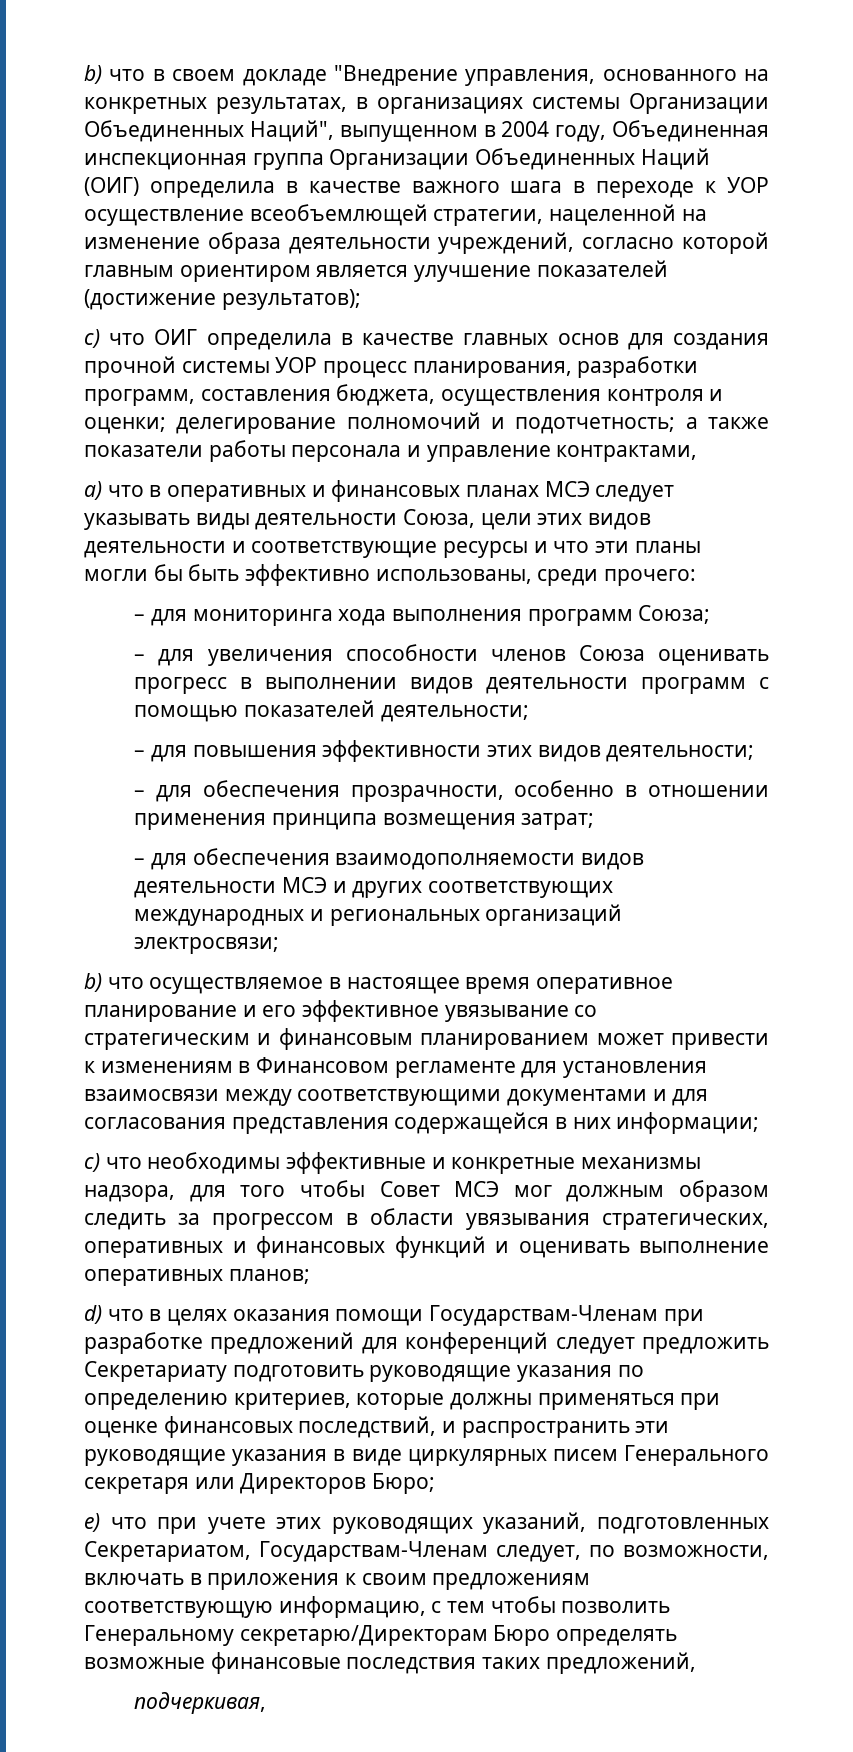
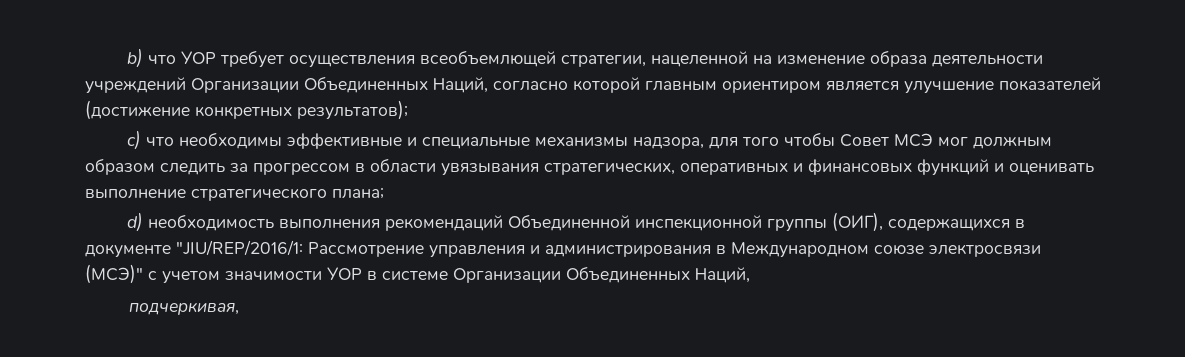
- b) что в своем докладе "Внедрение управления, основанного на конкретных результатах, в организациях системы Организации Объединенных Наций", выпущенном в 2004 году, Объединенная инспекционная группа Организации Объединенных Наций (ОИГ) определила в качестве важного шага в переходе к УОР осуществление всеобъемлющей стратегии, нацеленной на изменение образа деятельности учреждений, согласно которой главным ориентиром является улучшение показателей (достижение результатов);
+ b) что УОР требует осуществления всеобъемлющей стратегии, нацеленной на изменение образа деятельности учреждений Организации Объединенных Наций, согласно которой главным ориентиром является улучшение показателей (достижение конкретных результатов);
- c) что ОИГ определила в качестве главных основ для создания прочной системы УОР процесс планирования, разработки программ, составления бюджета, осуществления контроля и оценки; делегирование полномочий и подотчетность; а также показатели работы персонала и управление контрактами,
- a) что в оперативных и финансовых планах МСЭ следует указывать виды деятельности Союза, цели этих видов деятельности и соответствующие ресурсы и что эти планы могли бы быть эффективно использованы, среди прочего:
- – для мониторинга хода выполнения программ Союза;
- – для увеличения способности членов Союза оценивать прогресс в выполнении видов деятельности программ с помощью показателей деятельности;
- – для повышения эффективности этих видов деятельности;
- – для обеспечения прозрачности, особенно в отношении применения принципа возмещения затрат;
- – для обеспечения взаимодополняемости видов деятельности МСЭ и других соответствующих международных и региональных организаций электросвязи;
- b) что осуществляемое в настоящее время оперативное планирование и его эффективное увязывание со стратегическим и финансовым планированием может привести к изменениям в Финансовом регламенте для установления взаимосвязи между соответствующими документами и для согласования представления содержащейся в них информации;
- c) что необходимы эффективные и конкретные механизмы надзора, для того чтобы Совет МСЭ мог должным образом следить за прогрессом в области увязывания стратегических, оперативных и финансовых функций и оценивать выполнение оперативных планов;
+ c) что необходимы эффективные и специальные механизмы надзора, для того чтобы Совет МСЭ мог должным образом следить за прогрессом в области увязывания стратегических, оперативных и финансовых функций и оценивать выполнение стратегического плана;
- d) что в целях оказания помощи Государствам-Членам при разработке предложений для конференций следует предложить Секретариату подготовить руководящие указания по определению критериев, которые должны применяться при оценке финансовых последствий, и распространить эти руководящие указания в виде циркулярных писем Генерального секретаря или Директоров Бюро;
- e) что при учете этих руководящих указаний, подготовленных Секретариатом, Государствам-Членам следует, по возможности, включать в приложения к своим предложениям соответствующую информацию, с тем чтобы позволить Генеральному секретарю/Директорам Бюро определять возможные финансовые последствия таких предложений,
+ d) необходимость выполнения рекомендаций Объединенной инспекционной группы (ОИГ), содержащихся в документе "JIU/REP/2016/1: Рассмотрение управления и администрирования в Международном союзе электросвязи (МСЭ)" с учетом значимости УОР в системе Организации Объединенных Наций,

